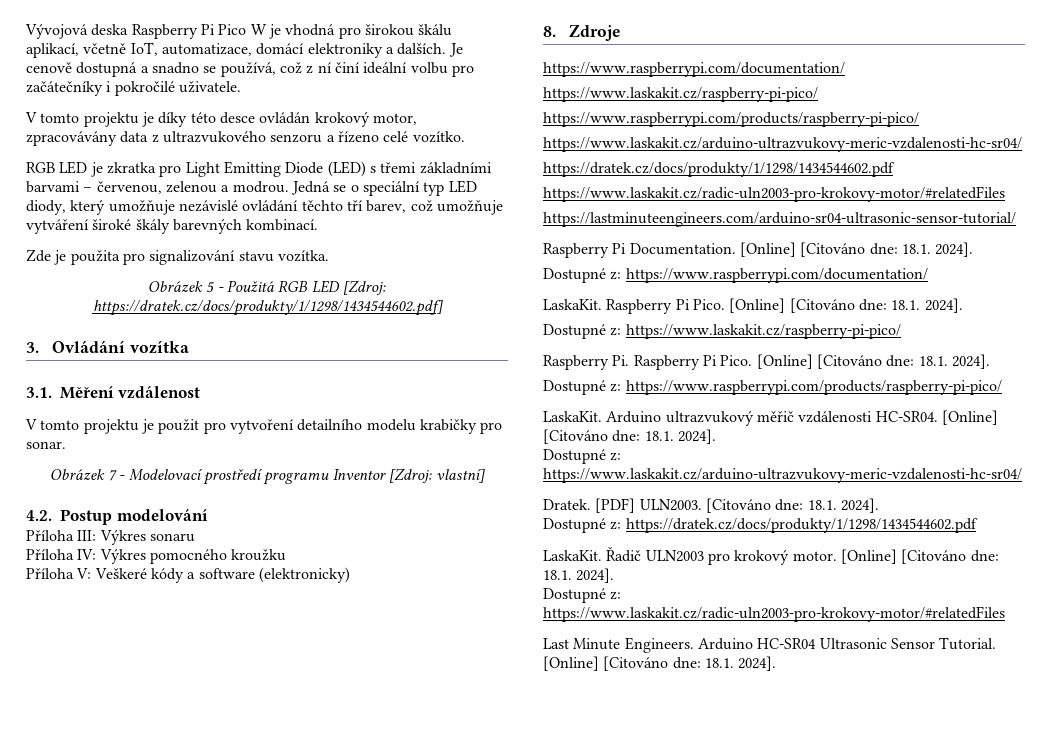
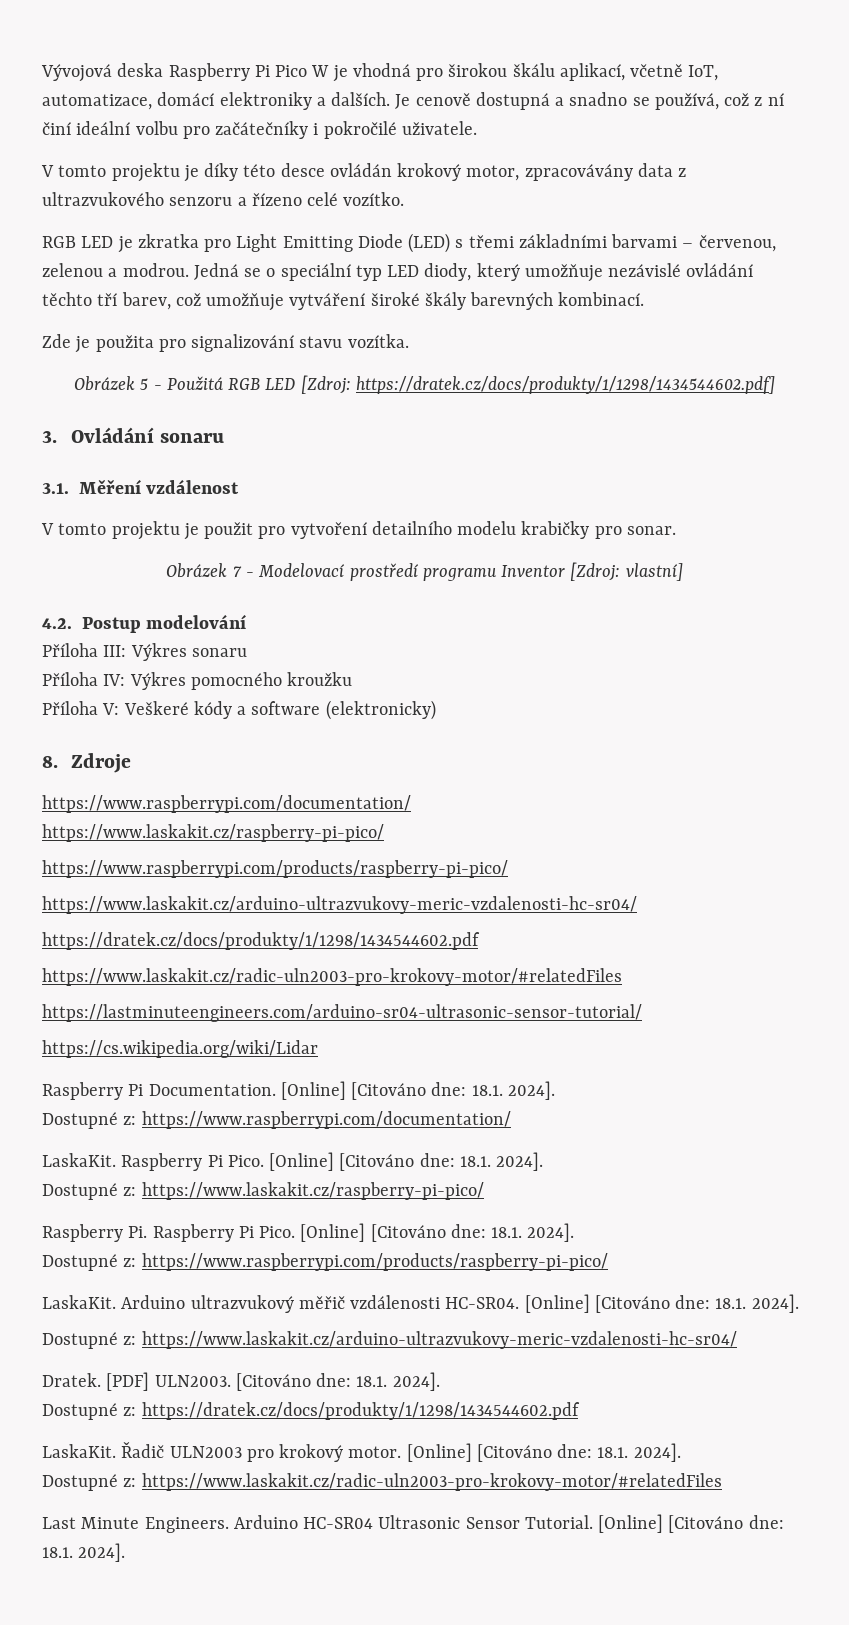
- 3. Ovládání vozítka
+ 3. Ovládání sonaru
+ https://cs.wikipedia.org/wiki/Lidar

